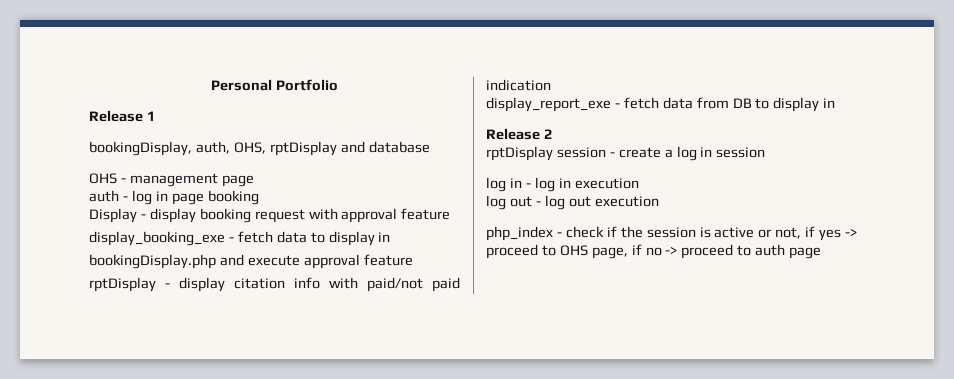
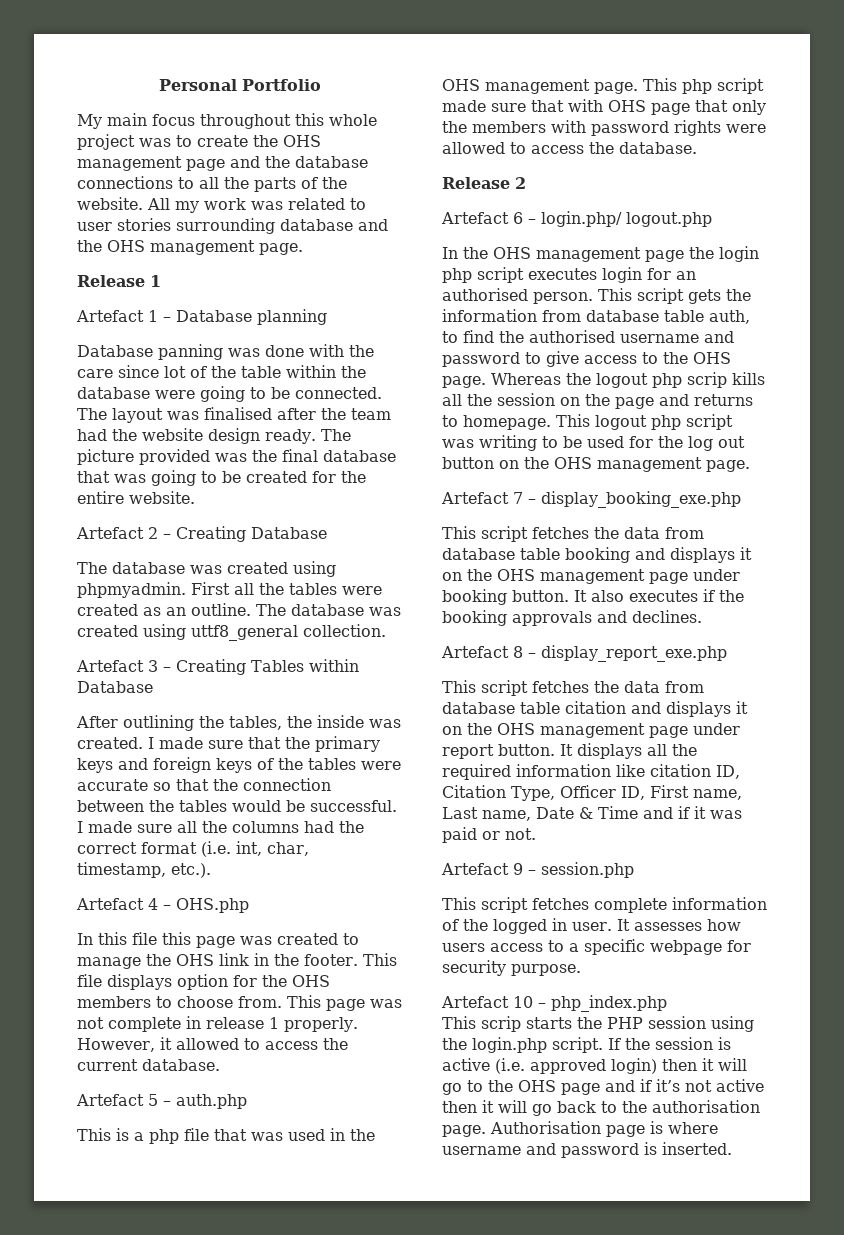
+ My main focus throughout this whole project was to create the OHS management page and the database connections to all the parts of the website. All my work was related to user stories surrounding database and the OHS management page.
  Release 1
- bookingDisplay, auth, OHS, rptDisplay and database
- OHS - management page
- auth - log in page booking
- Display - display booking request with approval feature
- display_booking_exe - fetch data to display in
- bookingDisplay.php and execute approval feature
- rptDisplay - display citation info with paid/not paid indication
- display_report_exe - fetch data from DB to display in
+ Artefact 1 – Database planning
+ Database panning was done with the care since lot of the table within the database were going to be connected. The layout was finalised after the team had the website design ready. The picture provided was the final database that was going to be created for the entire website.
+ Artefact 2 – Creating Database
+ The database was created using phpmyadmin. First all the tables were created as an outline. The database was created using uttf8_general collection.
+ Artefact 3 – Creating Tables within Database
+ After outlining the tables, the inside was created. I made sure that the primary keys and foreign keys of the tables were accurate so that the connection between the tables would be successful. I made sure all the columns had the correct format (i.e. int, char, timestamp, etc.).
+ Artefact 4 – OHS.php
+ In this file this page was created to manage the OHS link in the footer. This file displays option for the OHS members to choose from. This page was not complete in release 1 properly. However, it allowed to access the current database.
+ Artefact 5 – auth.php
+ This is a php file that was used in the OHS management page. This php script made sure that with OHS page that only the members with password rights were allowed to access the database.
  Release 2
- rptDisplay session - create a log in session
- log in - log in execution
- log out - log out execution
- php_index - check if the session is active or not, if yes -> proceed to OHS page, if no -> proceed to auth page
+ Artefact 6 – login.php/ logout.php
+ In the OHS management page the login php script executes login for an authorised person. This script gets the information from database table auth, to find the authorised username and password to give access to the OHS page. Whereas the logout php scrip kills all the session on the page and returns to homepage. This logout php script was writing to be used for the log out button on the OHS management page.
+ Artefact 7 – display_booking_exe.php
+ This script fetches the data from database table booking and displays it on the OHS management page under booking button. It also executes if the booking approvals and declines.
+ Artefact 8 – display_report_exe.php
+ This script fetches the data from database table citation and displays it on the OHS management page under report button. It displays all the required information like citation ID, Citation Type, Officer ID, First name, Last name, Date & Time and if it was paid or not.
+ Artefact 9 – session.php
+ This script fetches complete information of the logged in user. It assesses how users access to a specific webpage for security purpose.
+ Artefact 10 – php_index.php
+ This scrip starts the PHP session using the login.php script. If the session is active (i.e. approved login) then it will go to the OHS page and if it’s not active then it will go back to the authorisation page. Authorisation page is where username and password is inserted.

